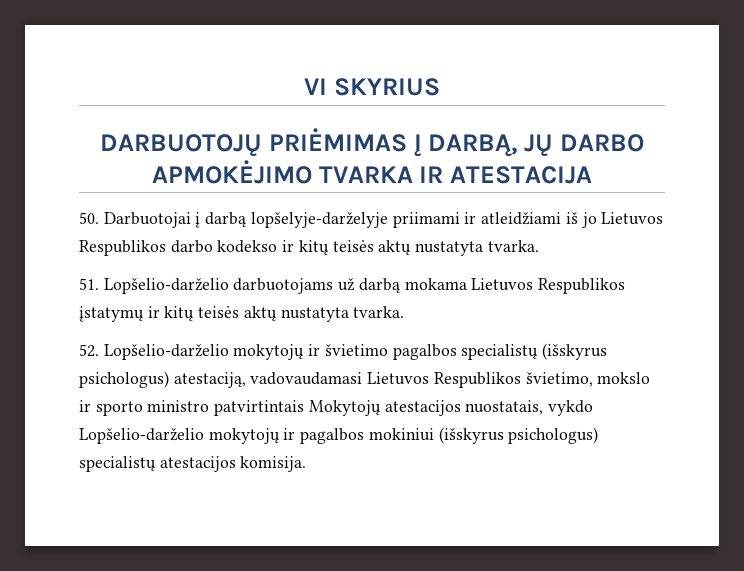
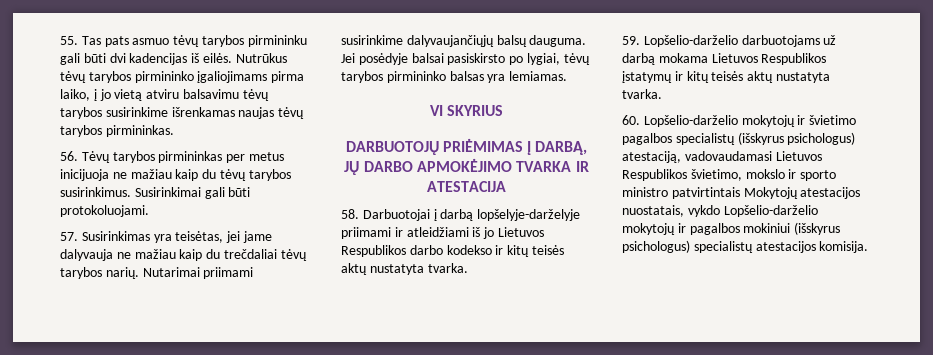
+ 55. Tas pats asmuo tėvų tarybos pirmininku gali būti dvi kadencijas iš eilės. Nutrūkus tėvų tarybos pirmininko įgaliojimams pirma laiko, į jo vietą atviru balsavimu tėvų tarybos susirinkime išrenkamas naujas tėvų tarybos pirmininkas.
+ 56. Tėvų tarybos pirmininkas per metus inicijuoja ne mažiau kaip du tėvų tarybos susirinkimus. Susirinkimai gali būti protokoluojami.
+ 57. Susirinkimas yra teisėtas, jei jame dalyvauja ne mažiau kaip du trečdaliai tėvų tarybos narių. Nutarimai priimami susirinkime dalyvaujančiųjų balsų dauguma. Jei posėdyje balsai pasiskirsto po lygiai, tėvų tarybos pirmininko balsas yra lemiamas.
- 50. Darbuotojai į darbą lopšelyje-darželyje priimami ir atleidžiami iš jo Lietuvos Respublikos darbo kodekso ir kitų teisės aktų nustatyta tvarka.
+ 58. Darbuotojai į darbą lopšelyje-darželyje priimami ir atleidžiami iš jo Lietuvos Respublikos darbo kodekso ir kitų teisės aktų nustatyta tvarka.
- 51. Lopšelio-darželio darbuotojams už darbą mokama Lietuvos Respublikos įstatymų ir kitų teisės aktų nustatyta tvarka.
+ 59. Lopšelio-darželio darbuotojams už darbą mokama Lietuvos Respublikos įstatymų ir kitų teisės aktų nustatyta tvarka.
- 52. Lopšelio-darželio mokytojų ir švietimo pagalbos specialistų (išskyrus psichologus) atestaciją, vadovaudamasi Lietuvos Respublikos švietimo, mokslo ir sporto ministro patvirtintais Mokytojų atestacijos nuostatais, vykdo Lopšelio-darželio mokytojų ir pagalbos mokiniui (išskyrus psichologus) specialistų atestacijos komisija.
+ 60. Lopšelio-darželio mokytojų ir švietimo pagalbos specialistų (išskyrus psichologus) atestaciją, vadovaudamasi Lietuvos Respublikos švietimo, mokslo ir sporto ministro patvirtintais Mokytojų atestacijos nuostatais, vykdo Lopšelio-darželio mokytojų ir pagalbos mokiniui (išskyrus psichologus) specialistų atestacijos komisija.

